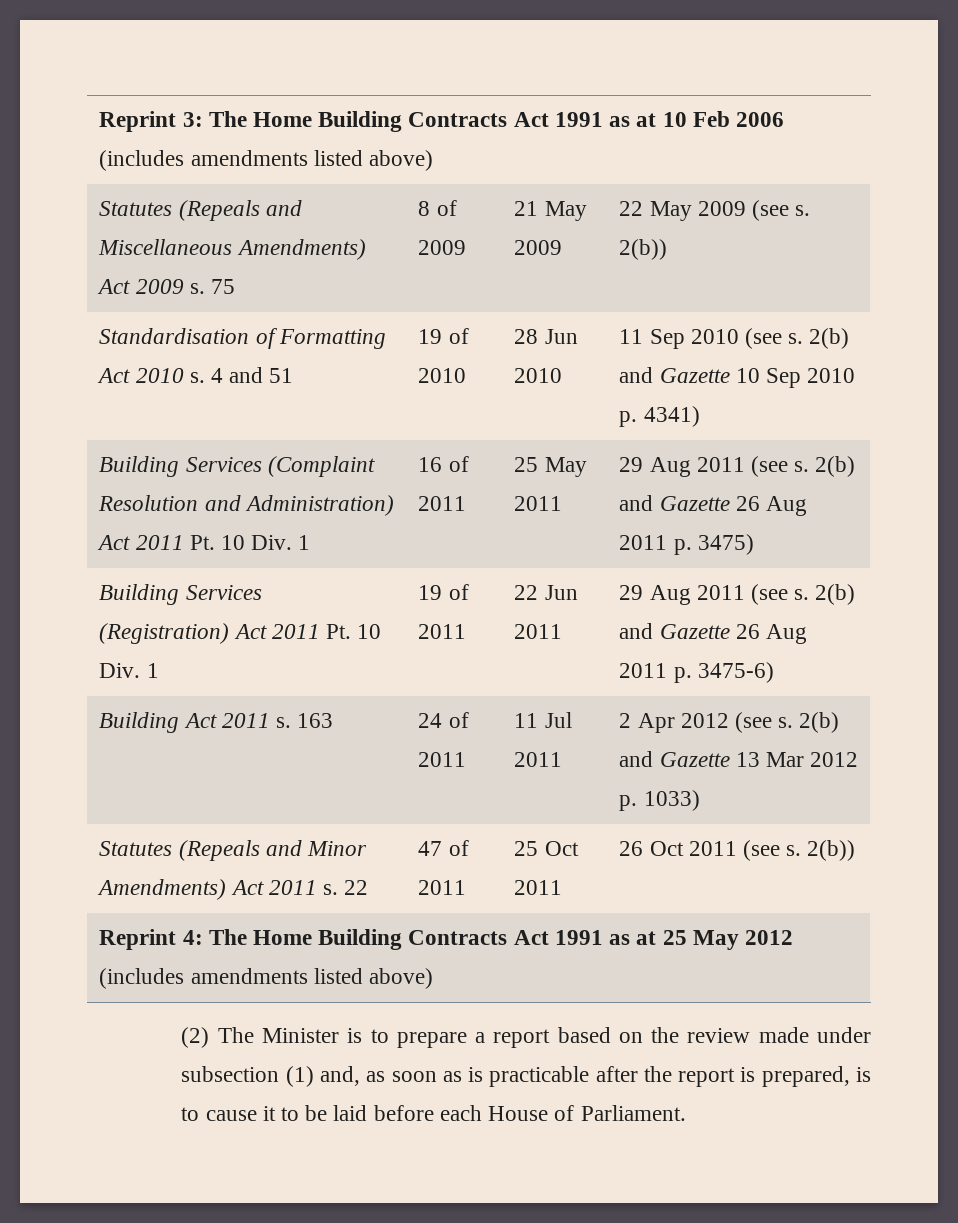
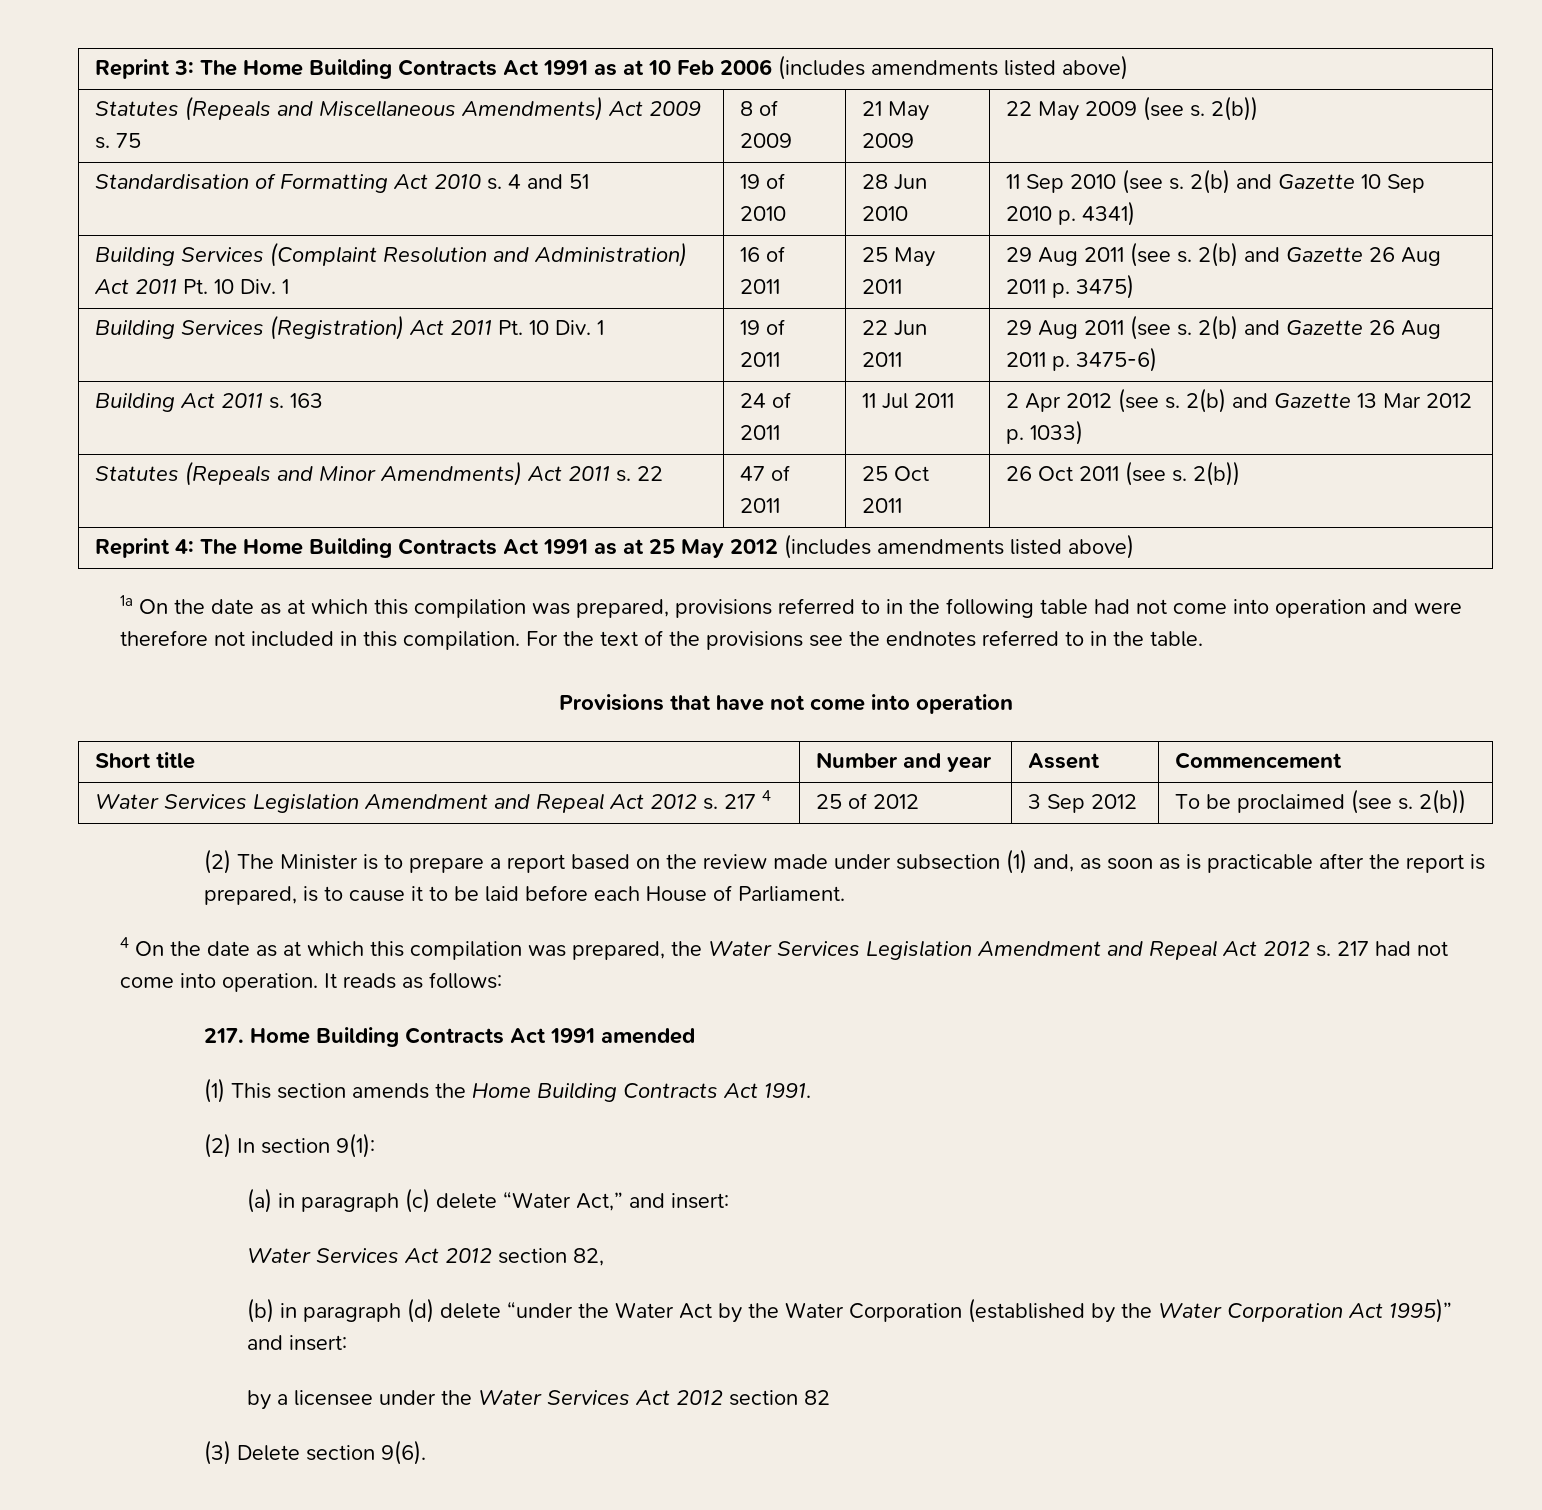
+ 1a On the date as at which this compilation was prepared, provisions referred to in the following table had not come into operation and were therefore not included in this compilation. For the text of the provisions see the endnotes referred to in the table.
+ Provisions that have not come into operation
+ Short title | Number and year | Assent | Commencement
+ Water Services Legislation Amendment and Repeal Act 2012 s. 217 4 | 25 of 2012 | 3 Sep 2012 | To be proclaimed (see s. 2(b))
+ 4 On the date as at which this compilation was prepared, the Water Services Legislation Amendment and Repeal Act 2012 s. 217 had not come into operation. It reads as follows:
+ 217. Home Building Contracts Act 1991 amended
+ (1) This section amends the Home Building Contracts Act 1991.
+ (2) In section 9(1):
+ (a) in paragraph (c) delete “Water Act,” and insert:
+ Water Services Act 2012 section 82,
+ (b) in paragraph (d) delete “under the Water Act by the Water Corporation (established by the Water Corporation Act 1995)” and insert:
+ by a licensee under the Water Services Act 2012 section 82
+ (3) Delete section 9(6).

